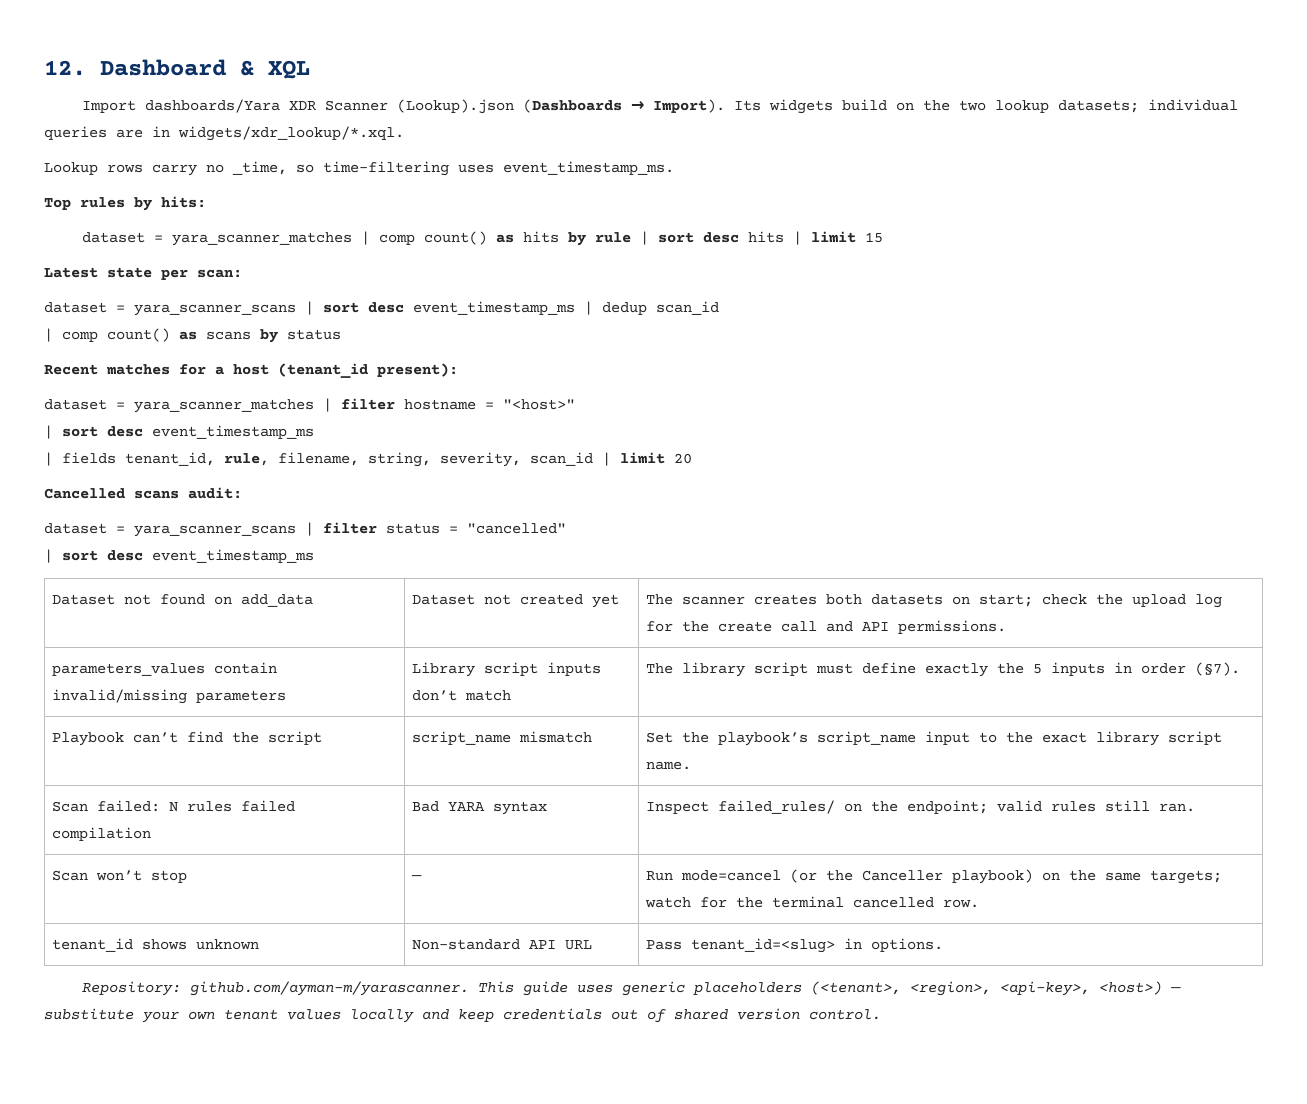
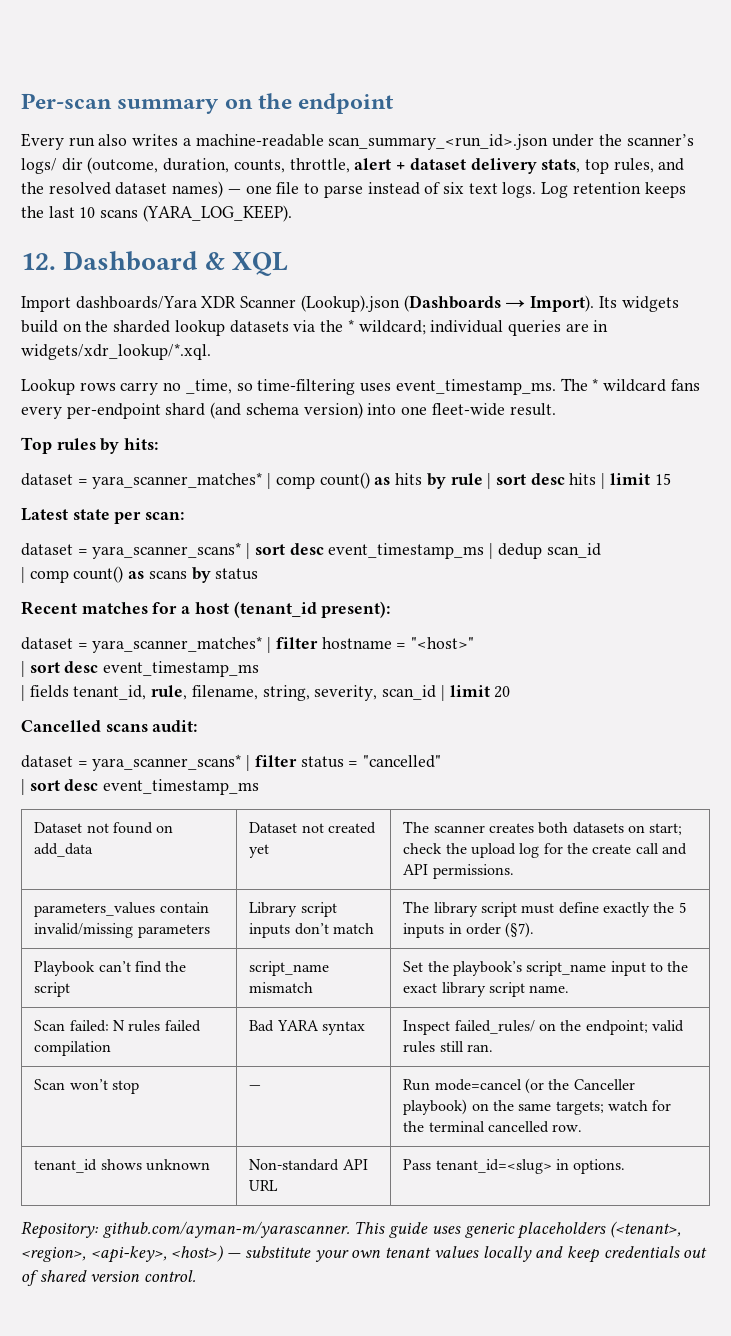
+ Per-scan summary on the endpoint
+ Every run also writes a machine-readable scan_summary_<run_id>.json under the scanner’s logs/ dir (outcome, duration, counts, throttle, alert + dataset delivery stats, top rules, and the resolved dataset names) — one file to parse instead of six text logs. Log retention keeps the last 10 scans (YARA_LOG_KEEP).
- Its widgets build on the two lookup datasets; individual queries are in widgets/xdr_lookup/*.xql.
+ Its widgets build on the sharded lookup datasets via the * wildcard; individual queries are in widgets/xdr_lookup/*.xql.
+ The * wildcard fans every per-endpoint shard (and schema version) into one fleet-wide result.
- dataset = yara_scanner_matches | comp count() as hits by rule | sort desc hits | limit 15
+ dataset = yara_scanner_matches* | comp count() as hits by rule | sort desc hits | limit 15
- dataset = yara_scanner_scans | sort desc event_timestamp_ms | dedup scan_id
+ dataset = yara_scanner_scans* | sort desc event_timestamp_ms | dedup scan_id
- dataset = yara_scanner_matches | filter hostname = "<host>"
+ dataset = yara_scanner_matches* | filter hostname = "<host>"
- dataset = yara_scanner_scans | filter status = "cancelled"
+ dataset = yara_scanner_scans* | filter status = "cancelled"

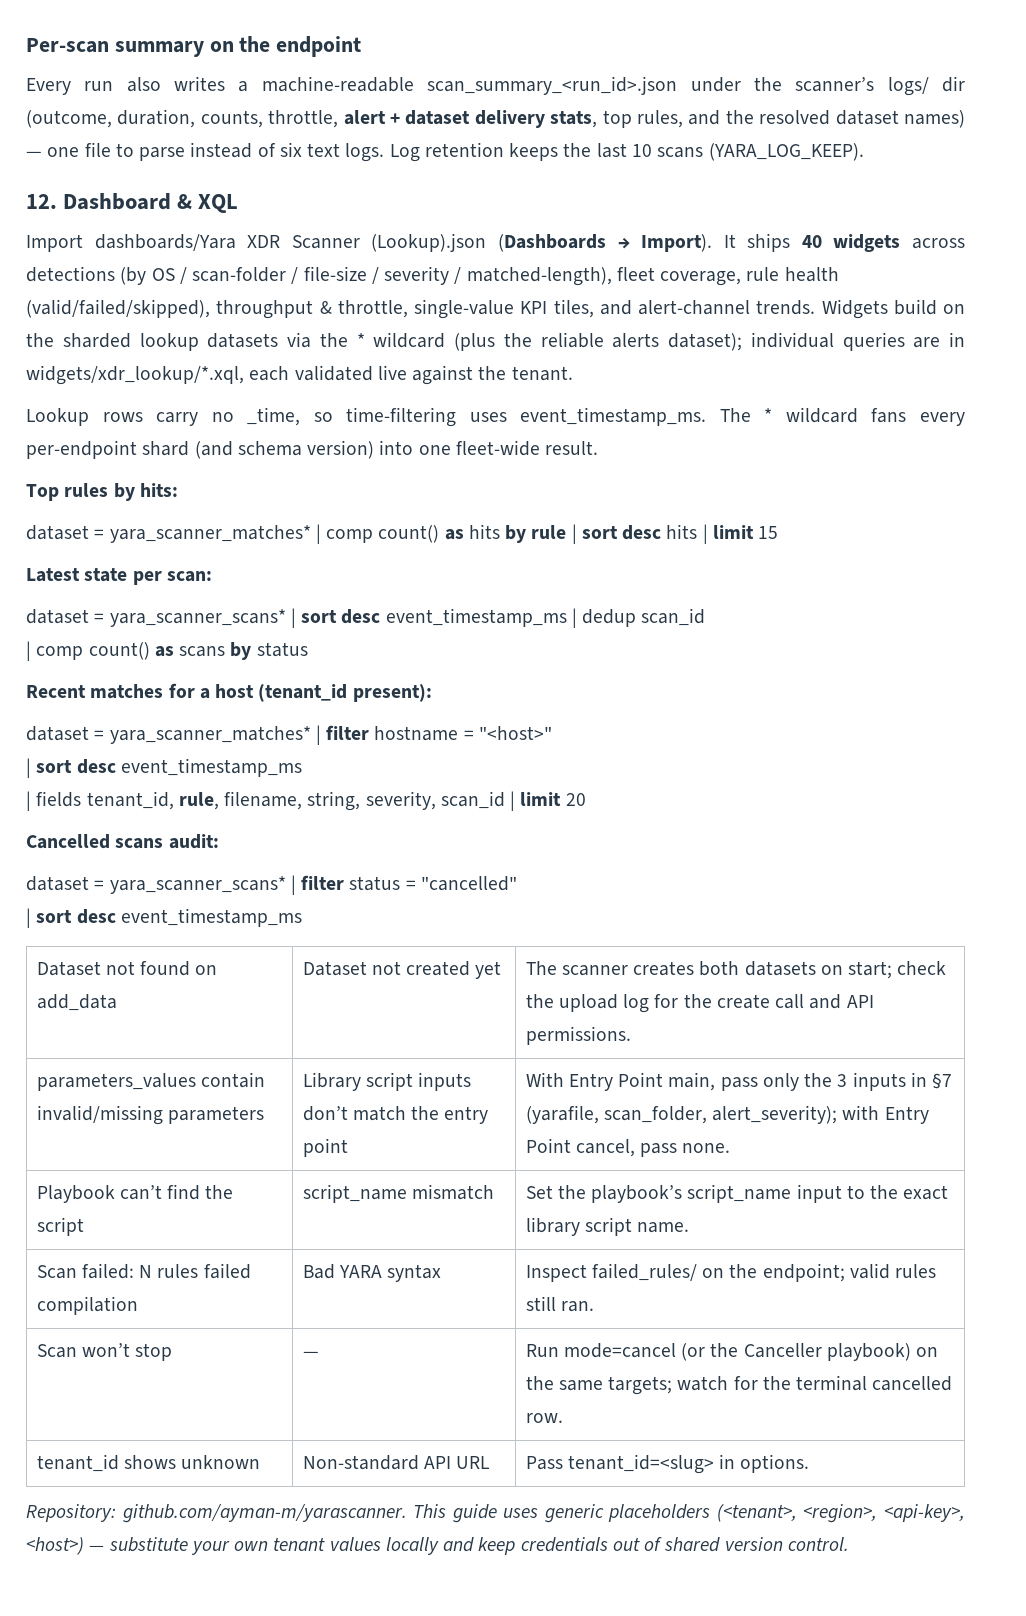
- Its widgets build on the sharded lookup datasets via the * wildcard; individual queries are in widgets/xdr_lookup/*.xql.
+ It ships 40 widgets across detections (by OS / scan-folder / file-size / severity / matched-length), fleet coverage, rule health (valid/failed/skipped), throughput & throttle, single-value KPI tiles, and alert-channel trends. Widgets build on the sharded lookup datasets via the * wildcard (plus the reliable alerts dataset); individual queries are in widgets/xdr_lookup/*.xql, each validated live against the tenant.
- parameters_values contain invalid/missing parameters | Library script inputs don’t match | The library script must define exactly the 5 inputs in order (§7).
+ parameters_values contain invalid/missing parameters | Library script inputs don’t match the entry point | With Entry Point main, pass only the 3 inputs in §7 (yarafile, scan_folder, alert_severity); with Entry Point cancel, pass none.

